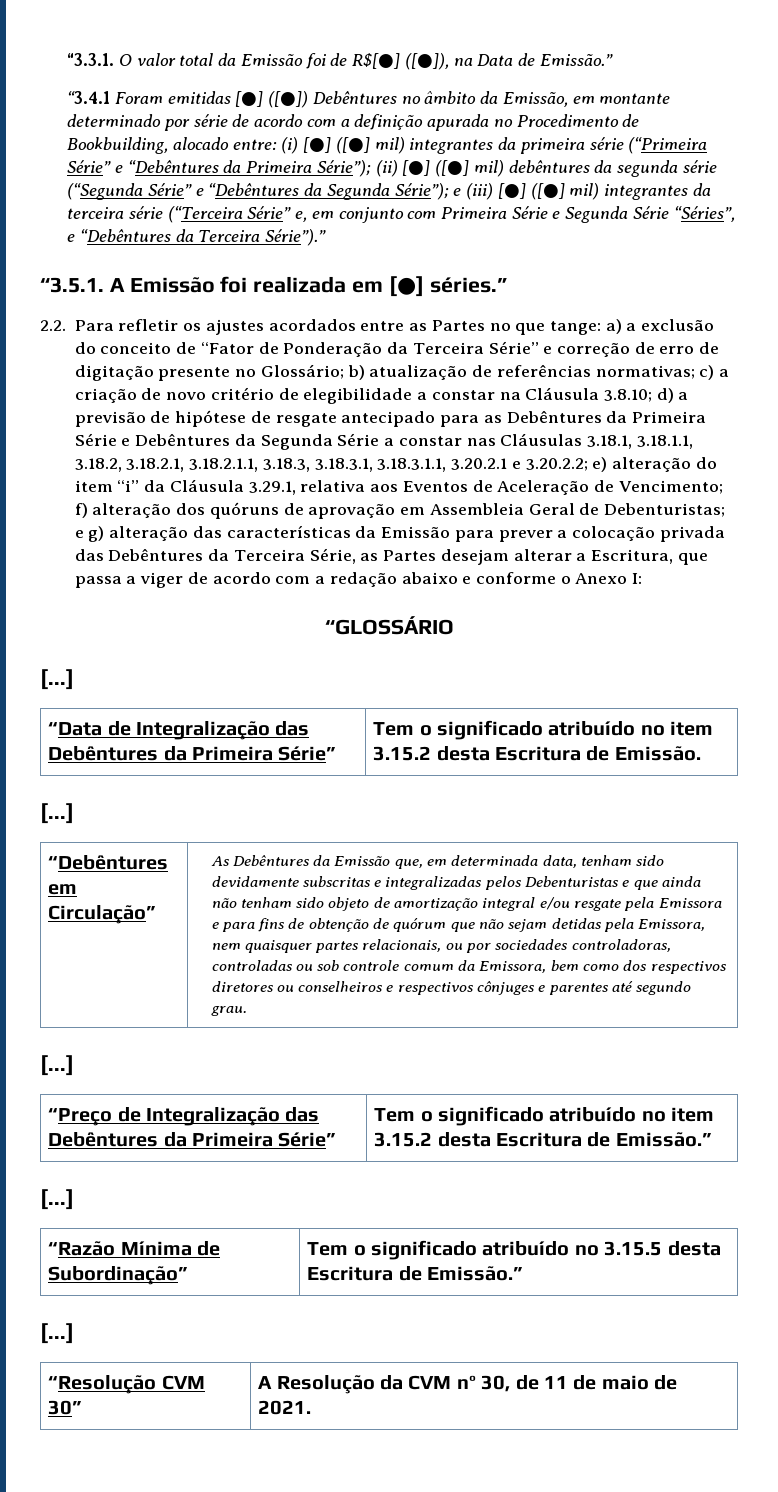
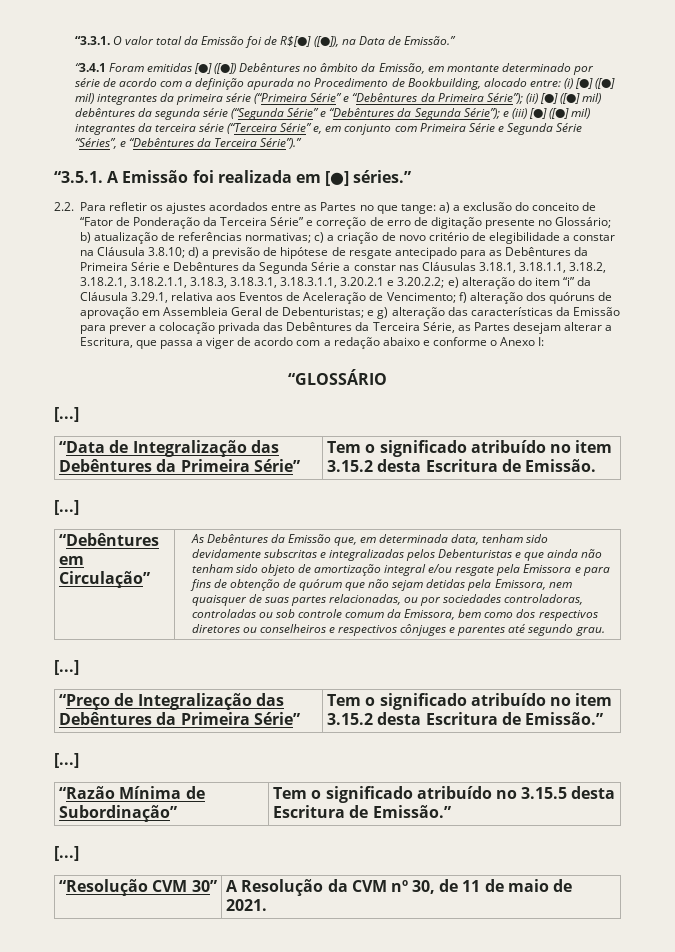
- As Debêntures da Emissão que, em determinada data, tenham sido devidamente subscritas e integralizadas pelos Debenturistas e que ainda não tenham sido objeto de amortização integral e/ou resgate pela Emissora e para fins de obtenção de quórum que não sejam detidas pela Emissora, nem quaisquer partes relacionais, ou por sociedades controladoras, controladas ou sob controle comum da Emissora, bem como dos respectivos diretores ou conselheiros e respectivos cônjuges e parentes até segundo grau.
+ As Debêntures da Emissão que, em determinada data, tenham sido devidamente subscritas e integralizadas pelos Debenturistas e que ainda não tenham sido objeto de amortização integral e/ou resgate pela Emissora e para fins de obtenção de quórum que não sejam detidas pela Emissora, nem quaisquer de suas partes relacionadas, ou por sociedades controladoras, controladas ou sob controle comum da Emissora, bem como dos respectivos diretores ou conselheiros e respectivos cônjuges e parentes até segundo grau.

